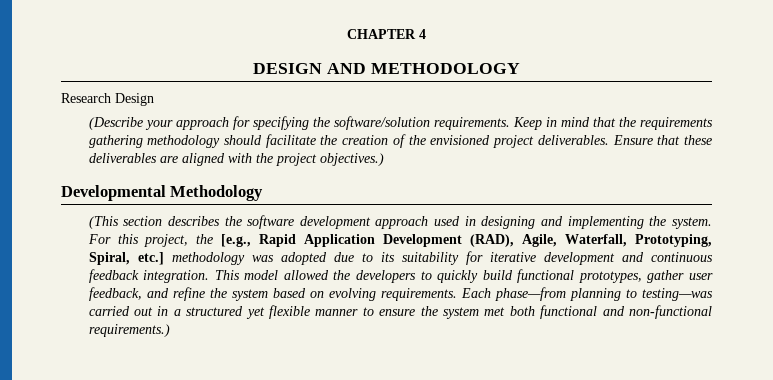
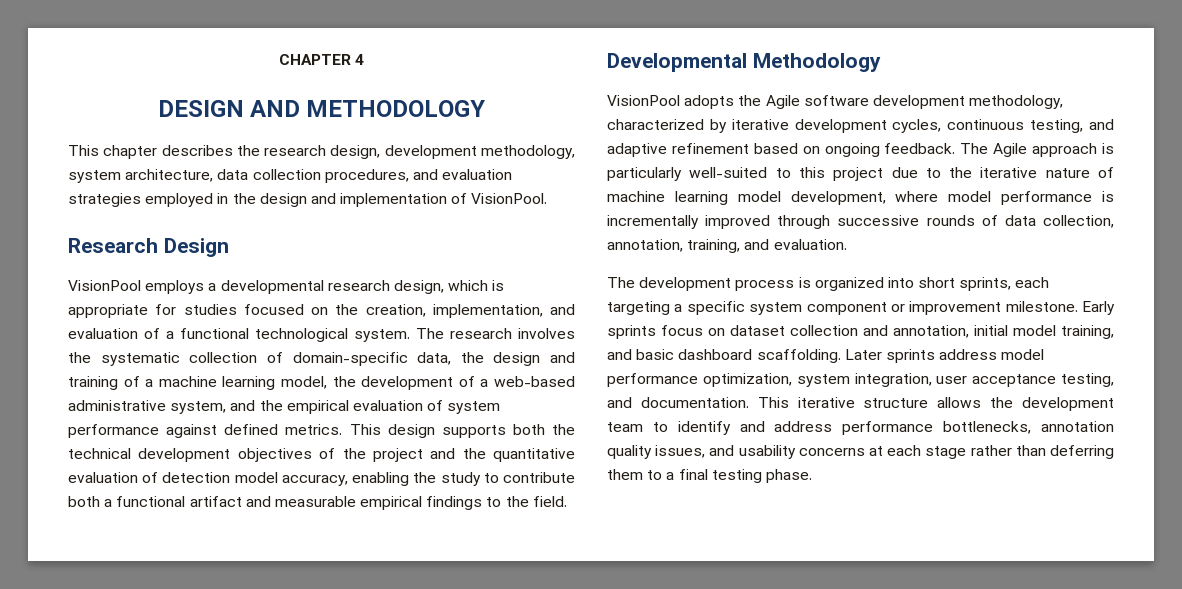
+ This chapter describes the research design, development methodology, system architecture, data collection procedures, and evaluation strategies employed in the design and implementation of VisionPool.
  Research Design
- (Describe your approach for specifying the software/solution requirements. Keep in mind that the requirements gathering methodology should facilitate the creation of the envisioned project deliverables. Ensure that these deliverables are aligned with the project objectives.)
+ VisionPool employs a developmental research design, which is appropriate for studies focused on the creation, implementation, and evaluation of a functional technological system. The research involves the systematic collection of domain-specific data, the design and training of a machine learning model, the development of a web-based administrative system, and the empirical evaluation of system performance against defined metrics. This design supports both the technical development objectives of the project and the quantitative evaluation of detection model accuracy, enabling the study to contribute both a functional artifact and measurable empirical findings to the field.
  Developmental Methodology
- (This section describes the software development approach used in designing and implementing the system. For this project, the [e.g., Rapid Application Development (RAD), Agile, Waterfall, Prototyping, Spiral, etc.] methodology was adopted due to its suitability for iterative development and continuous feedback integration. This model allowed the developers to quickly build functional prototypes, gather user feedback, and refine the system based on evolving requirements. Each phase—from planning to testing—was carried out in a structured yet flexible manner to ensure the system met both functional and non-functional requirements.)
+ VisionPool adopts the Agile software development methodology, characterized by iterative development cycles, continuous testing, and adaptive refinement based on ongoing feedback. The Agile approach is particularly well-suited to this project due to the iterative nature of machine learning model development, where model performance is incrementally improved through successive rounds of data collection, annotation, training, and evaluation.
+ The development process is organized into short sprints, each targeting a specific system component or improvement milestone. Early sprints focus on dataset collection and annotation, initial model training, and basic dashboard scaffolding. Later sprints address model performance optimization, system integration, user acceptance testing, and documentation. This iterative structure allows the development team to identify and address performance bottlenecks, annotation quality issues, and usability concerns at each stage rather than deferring them to a final testing phase.

